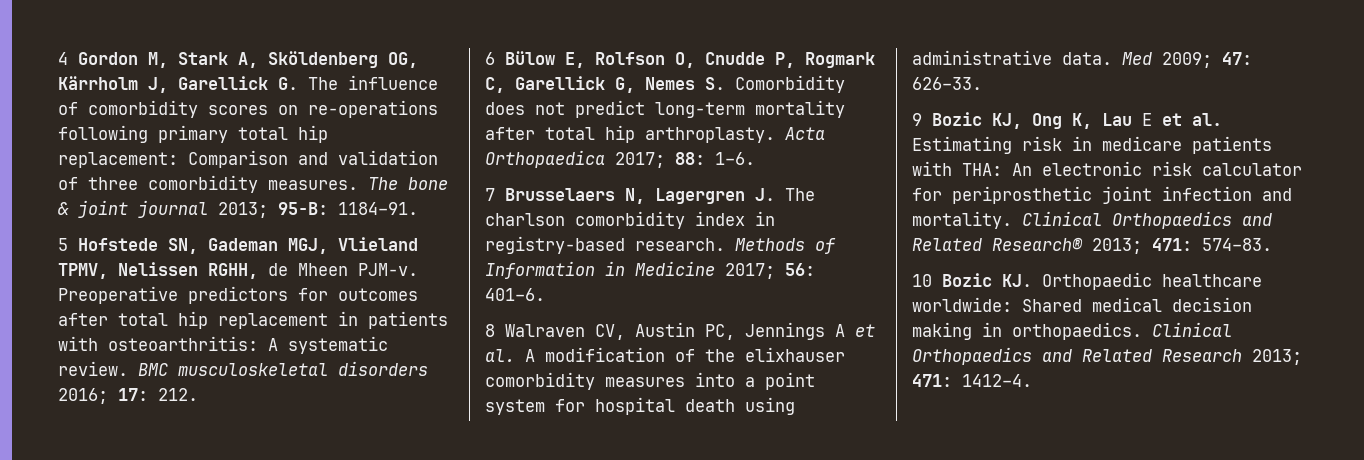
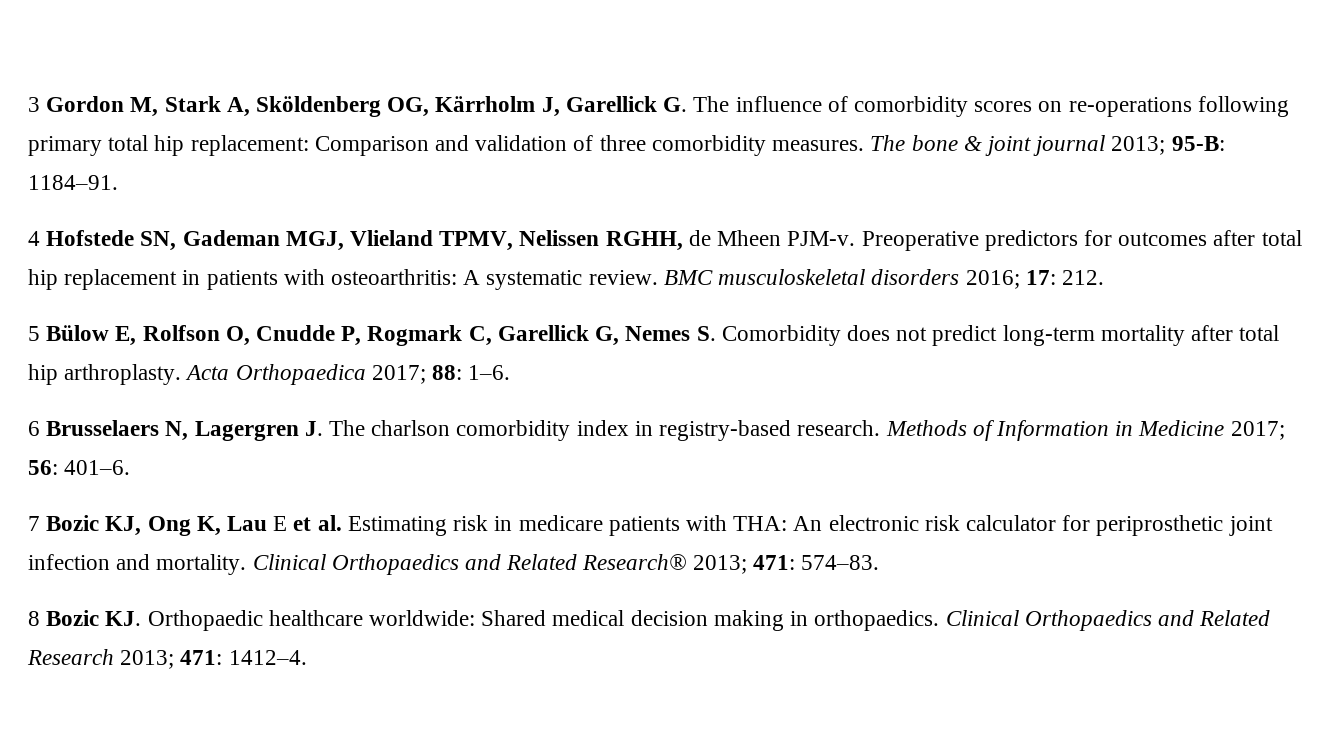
- 4 Gordon M, Stark A, Sköldenberg OG, Kärrholm J, Garellick G. The influence of comorbidity scores on re-operations following primary total hip replacement: Comparison and validation of three comorbidity measures.
+ 3 Gordon M, Stark A, Sköldenberg OG, Kärrholm J, Garellick G. The influence of comorbidity scores on re-operations following primary total hip replacement: Comparison and validation of three comorbidity measures.
- 5 Hofstede SN, Gademan MGJ, Vlieland TPMV, Nelissen RGHH, de Mheen PJM-v.
+ 4 Hofstede SN, Gademan MGJ, Vlieland TPMV, Nelissen RGHH, de Mheen PJM-v.
- 6 Bülow E, Rolfson O, Cnudde P, Rogmark C, Garellick G, Nemes S. Comorbidity does not predict long-term mortality after total hip arthroplasty.
+ 5 Bülow E, Rolfson O, Cnudde P, Rogmark C, Garellick G, Nemes S. Comorbidity does not predict long-term mortality after total hip arthroplasty.
- 7 Brusselaers N, Lagergren J. The charlson comorbidity index in registry-based research.
+ 6 Brusselaers N, Lagergren J. The charlson comorbidity index in registry-based research.
- 8 Walraven CV, Austin PC, Jennings A et al. A modification of the elixhauser comorbidity measures into a point system for hospital death using administrative data. Med 2009; 47: 626–33.
- 9 Bozic KJ, Ong K, Lau E et al. Estimating risk in medicare patients with THA: An electronic risk calculator for periprosthetic joint infection and mortality.
+ 7 Bozic KJ, Ong K, Lau E et al. Estimating risk in medicare patients with THA: An electronic risk calculator for periprosthetic joint infection and mortality.
- 10 Bozic KJ. Orthopaedic healthcare worldwide: Shared medical decision making in orthopaedics.
+ 8 Bozic KJ. Orthopaedic healthcare worldwide: Shared medical decision making in orthopaedics.

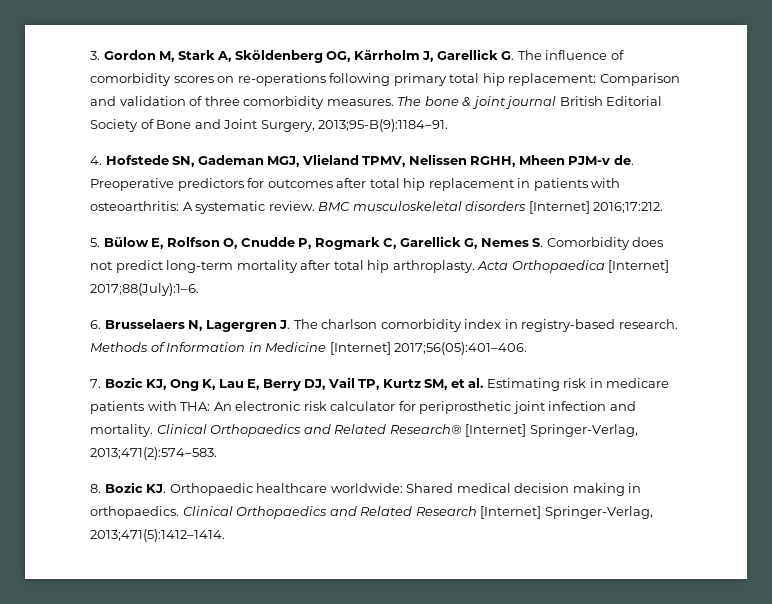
- 3 Gordon M, Stark A, Sköldenberg OG, Kärrholm J, Garellick G. The influence of comorbidity scores on re-operations following primary total hip replacement: Comparison and validation of three comorbidity measures.
+ 3. Gordon M, Stark A, Sköldenberg OG, Kärrholm J, Garellick G. The influence of comorbidity scores on re-operations following primary total hip replacement: Comparison and validation of three comorbidity measures.
- The bone & joint journal 2013; 95-B: 1184–91.
- 4 Hofstede SN, Gademan MGJ, Vlieland TPMV, Nelissen RGHH, de Mheen PJM-v.
+ The bone & joint journal British Editorial Society of Bone and Joint Surgery, 2013;95-B(9):1184–91.
+ 4. Hofstede SN, Gademan MGJ, Vlieland TPMV, Nelissen RGHH, Mheen PJM-v de.
- BMC musculoskeletal disorders 2016; 17: 212.
- 5 Bülow E, Rolfson O, Cnudde P, Rogmark C, Garellick G, Nemes S. Comorbidity does not predict long-term mortality after total hip arthroplasty.
+ BMC musculoskeletal disorders [Internet] 2016;17:212.
+ 5. Bülow E, Rolfson O, Cnudde P, Rogmark C, Garellick G, Nemes S. Comorbidity does not predict long-term mortality after total hip arthroplasty.
- Acta Orthopaedica 2017; 88: 1–6.
- 6 Brusselaers N, Lagergren J. The charlson comorbidity index in registry-based research.
+ Acta Orthopaedica [Internet] 2017;88(July):1–6.
+ 6. Brusselaers N, Lagergren J. The charlson comorbidity index in registry-based research.
- Methods of Information in Medicine 2017; 56: 401–6.
- 7 Bozic KJ, Ong K, Lau E et al. Estimating risk in medicare patients with THA: An electronic risk calculator for periprosthetic joint infection and mortality.
+ Methods of Information in Medicine [Internet] 2017;56(05):401–406.
+ 7. Bozic KJ, Ong K, Lau E, Berry DJ, Vail TP, Kurtz SM, et al. Estimating risk in medicare patients with THA: An electronic risk calculator for periprosthetic joint infection and mortality.
- Clinical Orthopaedics and Related Research® 2013; 471: 574–83.
- 8 Bozic KJ. Orthopaedic healthcare worldwide: Shared medical decision making in orthopaedics.
+ Clinical Orthopaedics and Related Research® [Internet] Springer-Verlag, 2013;471(2):574–583.
+ 8. Bozic KJ. Orthopaedic healthcare worldwide: Shared medical decision making in orthopaedics.
- Clinical Orthopaedics and Related Research 2013; 471: 1412–4.
+ Clinical Orthopaedics and Related Research [Internet] Springer-Verlag, 2013;471(5):1412–1414.

